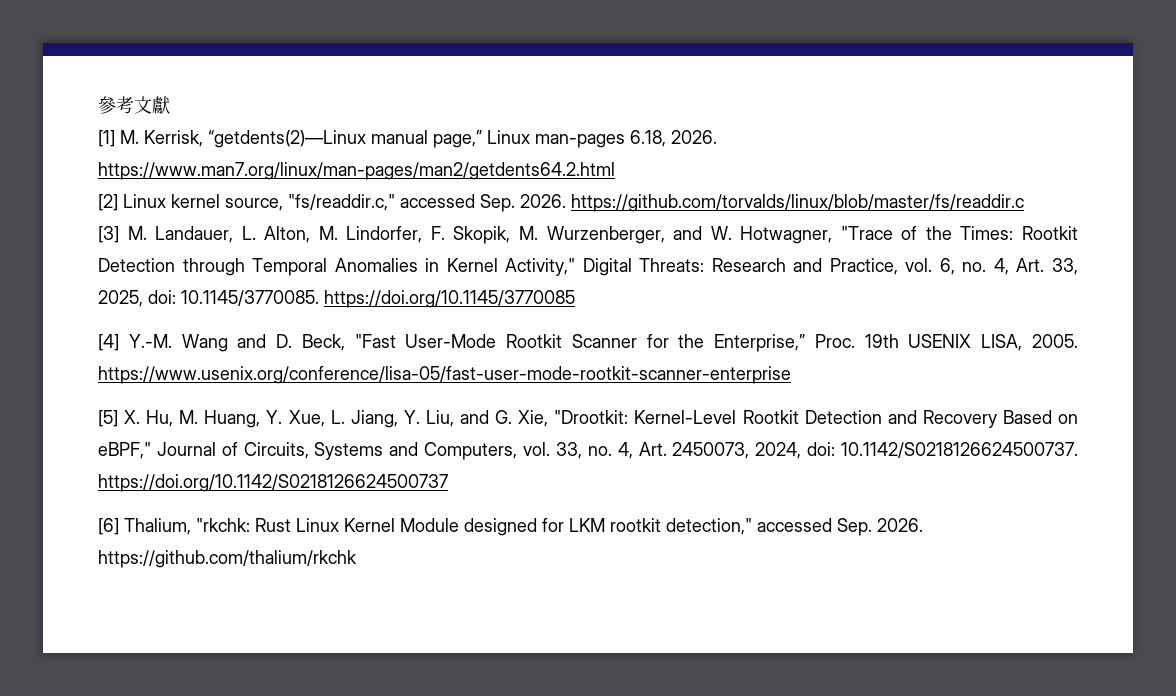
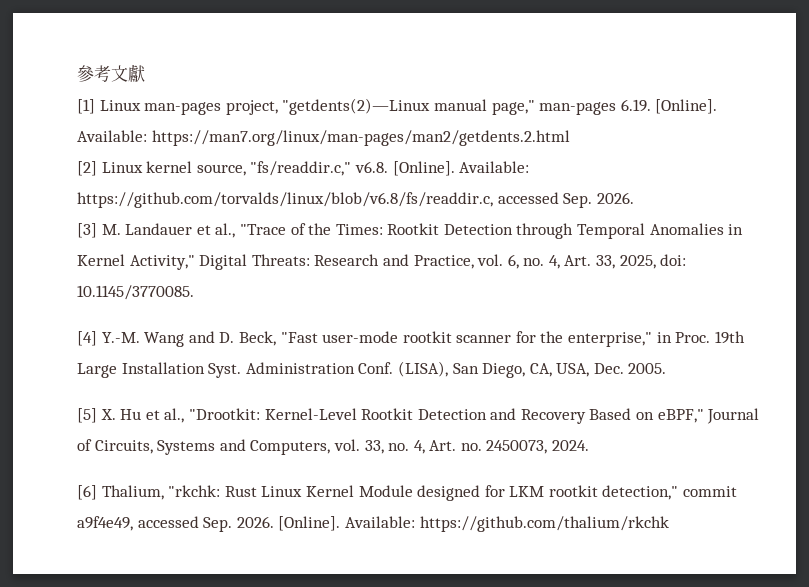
- [1] M. Kerrisk, “getdents(2)—Linux manual page,” Linux man-pages 6.18, 2026. https://www.man7.org/linux/man-pages/man2/getdents64.2.html
+ [1] Linux man-pages project, "getdents(2)—Linux manual page," man-pages 6.19. [Online]. Available: https://man7.org/linux/man-pages/man2/getdents.2.html
- [2] Linux kernel source, "fs/readdir.c," accessed Sep. 2026. https://github.com/torvalds/linux/blob/master/fs/readdir.c
+ [2] Linux kernel source, "fs/readdir.c," v6.8. [Online]. Available: https://github.com/torvalds/linux/blob/v6.8/fs/readdir.c, accessed Sep. 2026.
- [3] M. Landauer, L. Alton, M. Lindorfer, F. Skopik, M. Wurzenberger, and W. Hotwagner, "Trace of the Times: Rootkit Detection through Temporal Anomalies in Kernel Activity," Digital Threats: Research and Practice, vol. 6, no. 4, Art. 33, 2025, doi: 10.1145/3770085. https://doi.org/10.1145/3770085
+ [3] M. Landauer et al., "Trace of the Times: Rootkit Detection through Temporal Anomalies in Kernel Activity," Digital Threats: Research and Practice, vol. 6, no. 4, Art. 33, 2025, doi: 10.1145/3770085.
- [4] Y.-M. Wang and D. Beck, "Fast User-Mode Rootkit Scanner for the Enterprise,” Proc. 19th USENIX LISA, 2005. https://www.usenix.org/conference/lisa-05/fast-user-mode-rootkit-scanner-enterprise
+ [4] Y.-M. Wang and D. Beck, "Fast user-mode rootkit scanner for the enterprise," in Proc. 19th Large Installation Syst. Administration Conf. (LISA), San Diego, CA, USA, Dec. 2005.
- [5] X. Hu, M. Huang, Y. Xue, L. Jiang, Y. Liu, and G. Xie, "Drootkit: Kernel-Level Rootkit Detection and Recovery Based on eBPF," Journal of Circuits, Systems and Computers, vol. 33, no. 4, Art. 2450073, 2024, doi: 10.1142/S0218126624500737. https://doi.org/10.1142/S0218126624500737
+ [5] X. Hu et al., "Drootkit: Kernel-Level Rootkit Detection and Recovery Based on eBPF," Journal of Circuits, Systems and Computers, vol. 33, no. 4, Art. no. 2450073, 2024.
- [6] Thalium, "rkchk: Rust Linux Kernel Module designed for LKM rootkit detection," accessed Sep. 2026. https://github.com/thalium/rkchk
+ [6] Thalium, "rkchk: Rust Linux Kernel Module designed for LKM rootkit detection," commit a9f4e49, accessed Sep. 2026. [Online]. Available: https://github.com/thalium/rkchk

